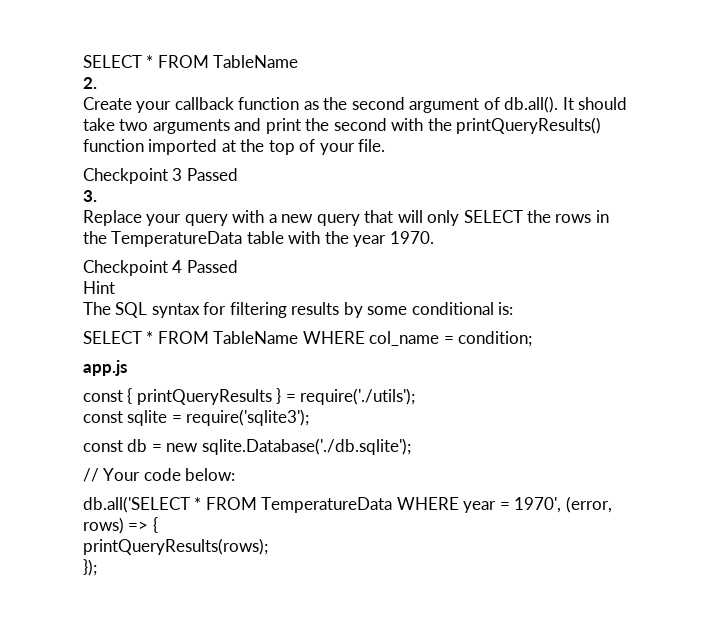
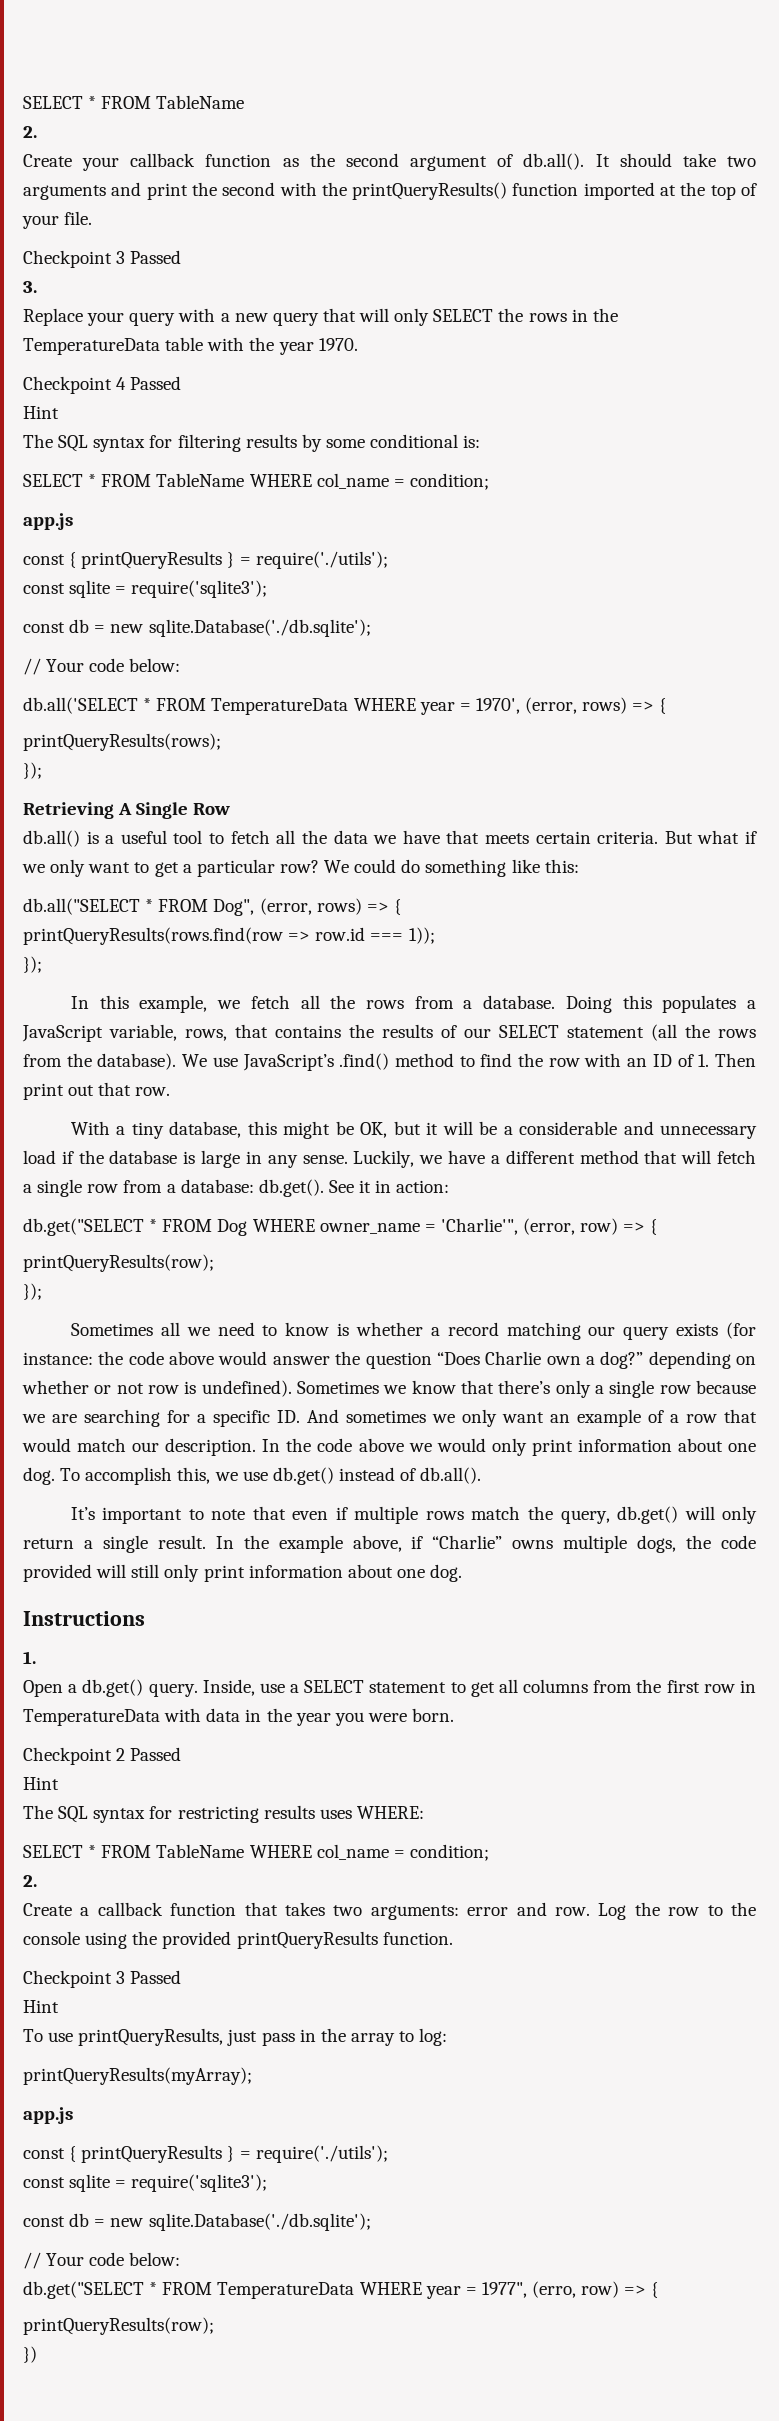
+ Retrieving A Single Row
+ db.all() is a useful tool to fetch all the data we have that meets certain criteria. But what if we only want to get a particular row? We could do something like this:
+ db.all("SELECT * FROM Dog", (error, rows) => {
+ printQueryResults(rows.find(row => row.id === 1));
+ });
+ In this example, we fetch all the rows from a database. Doing this populates a JavaScript variable, rows, that contains the results of our SELECT statement (all the rows from the database). We use JavaScript’s .find() method to find the row with an ID of 1. Then print out that row.
+ With a tiny database, this might be OK, but it will be a considerable and unnecessary load if the database is large in any sense. Luckily, we have a different method that will fetch a single row from a database: db.get(). See it in action:
+ db.get("SELECT * FROM Dog WHERE owner_name = 'Charlie'", (error, row) => {
+ printQueryResults(row);
+ });
+ Sometimes all we need to know is whether a record matching our query exists (for instance: the code above would answer the question “Does Charlie own a dog?” depending on whether or not row is undefined). Sometimes we know that there’s only a single row because we are searching for a specific ID. And sometimes we only want an example of a row that would match our description. In the code above we would only print information about one dog. To accomplish this, we use db.get() instead of db.all().
+ It’s important to note that even if multiple rows match the query, db.get() will only return a single result. In the example above, if “Charlie” owns multiple dogs, the code provided will still only print information about one dog.
+ Instructions
+ 1.
+ Open a db.get() query. Inside, use a SELECT statement to get all columns from the first row in TemperatureData with data in the year you were born.
+ Checkpoint 2 Passed
+ Hint
+ The SQL syntax for restricting results uses WHERE:
+ SELECT * FROM TableName WHERE col_name = condition;
+ 2.
+ Create a callback function that takes two arguments: error and row. Log the row to the console using the provided printQueryResults function.
+ Checkpoint 3 Passed
+ Hint
+ To use printQueryResults, just pass in the array to log:
+ printQueryResults(myArray);
+ app.js
+ const { printQueryResults } = require('./utils');
+ const sqlite = require('sqlite3');
+ const db = new sqlite.Database('./db.sqlite');
+ // Your code below:
+ db.get("SELECT * FROM TemperatureData WHERE year = 1977", (erro, row) => {
+ printQueryResults(row);
+ })

